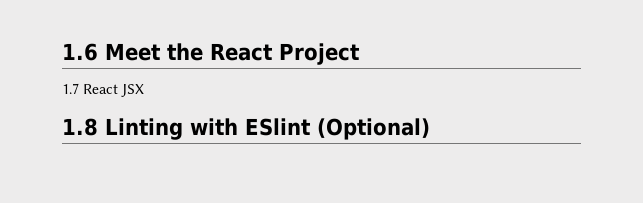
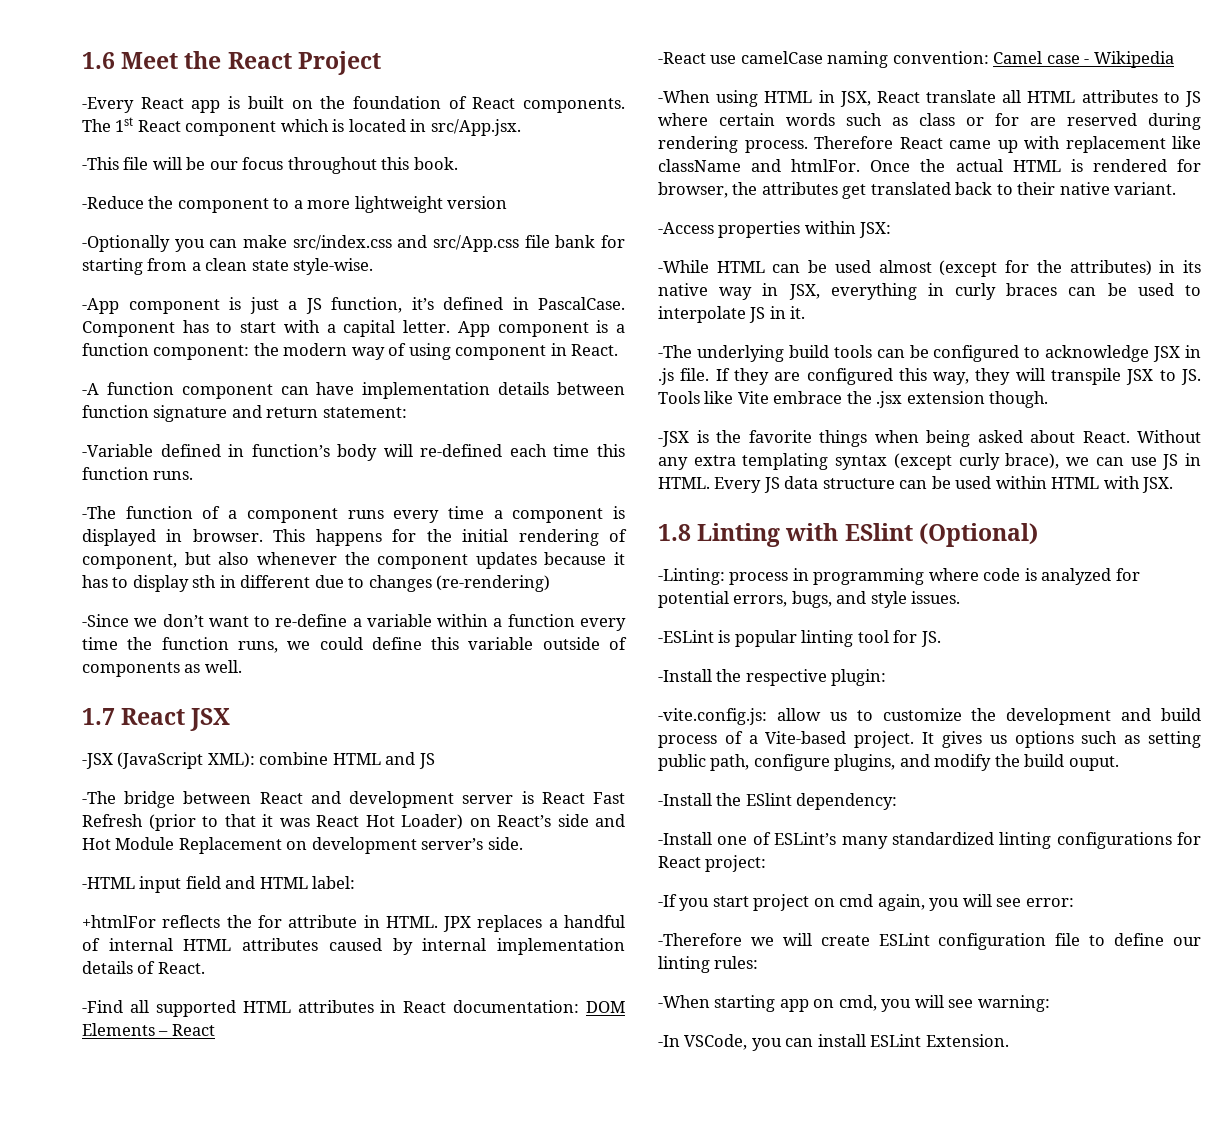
+ -Every React app is built on the foundation of React components. The 1st React component which is located in src/App.jsx.
+ -This file will be our focus throughout this book.
+ -Reduce the component to a more lightweight version
+ -Optionally you can make src/index.css and src/App.css file bank for starting from a clean state style-wise.
+ -App component is just a JS function, it’s defined in PascalCase. Component has to start with a capital letter. App component is a function component: the modern way of using component in React.
+ -A function component can have implementation details between function signature and return statement:
+ -Variable defined in function’s body will re-defined each time this function runs.
+ -The function of a component runs every time a component is displayed in browser. This happens for the initial rendering of component, but also whenever the component updates because it has to display sth in different due to changes (re-rendering)
+ -Since we don’t want to re-define a variable within a function every time the function runs, we could define this variable outside of components as well.
  1.7 React JSX
+ -JSX (JavaScript XML): combine HTML and JS
+ -The bridge between React and development server is React Fast Refresh (prior to that it was React Hot Loader) on React’s side and Hot Module Replacement on development server’s side.
+ -HTML input field and HTML label:
+ +htmlFor reflects the for attribute in HTML. JPX replaces a handful of internal HTML attributes caused by internal implementation details of React.
+ -Find all supported HTML attributes in React documentation: DOM Elements – React
+ -React use camelCase naming convention: Camel case - Wikipedia
+ -When using HTML in JSX, React translate all HTML attributes to JS where certain words such as class or for are reserved during rendering process. Therefore React came up with replacement like className and htmlFor. Once the actual HTML is rendered for browser, the attributes get translated back to their native variant.
+ -Access properties within JSX:
+ -While HTML can be used almost (except for the attributes) in its native way in JSX, everything in curly braces can be used to interpolate JS in it.
+ -The underlying build tools can be configured to acknowledge JSX in .js file. If they are configured this way, they will transpile JSX to JS. Tools like Vite embrace the .jsx extension though.
+ -JSX is the favorite things when being asked about React. Without any extra templating syntax (except curly brace), we can use JS in HTML. Every JS data structure can be used within HTML with JSX.
+ -Linting: process in programming where code is analyzed for potential errors, bugs, and style issues.
+ -ESLint is popular linting tool for JS.
+ -Install the respective plugin:
+ -vite.config.js: allow us to customize the development and build process of a Vite-based project. It gives us options such as setting public path, configure plugins, and modify the build ouput.
+ -Install the ESlint dependency:
+ -Install one of ESLint’s many standardized linting configurations for React project:
+ -If you start project on cmd again, you will see error:
+ -Therefore we will create ESLint configuration file to define our linting rules:
+ -When starting app on cmd, you will see warning:
+ -In VSCode, you can install ESLint Extension.

